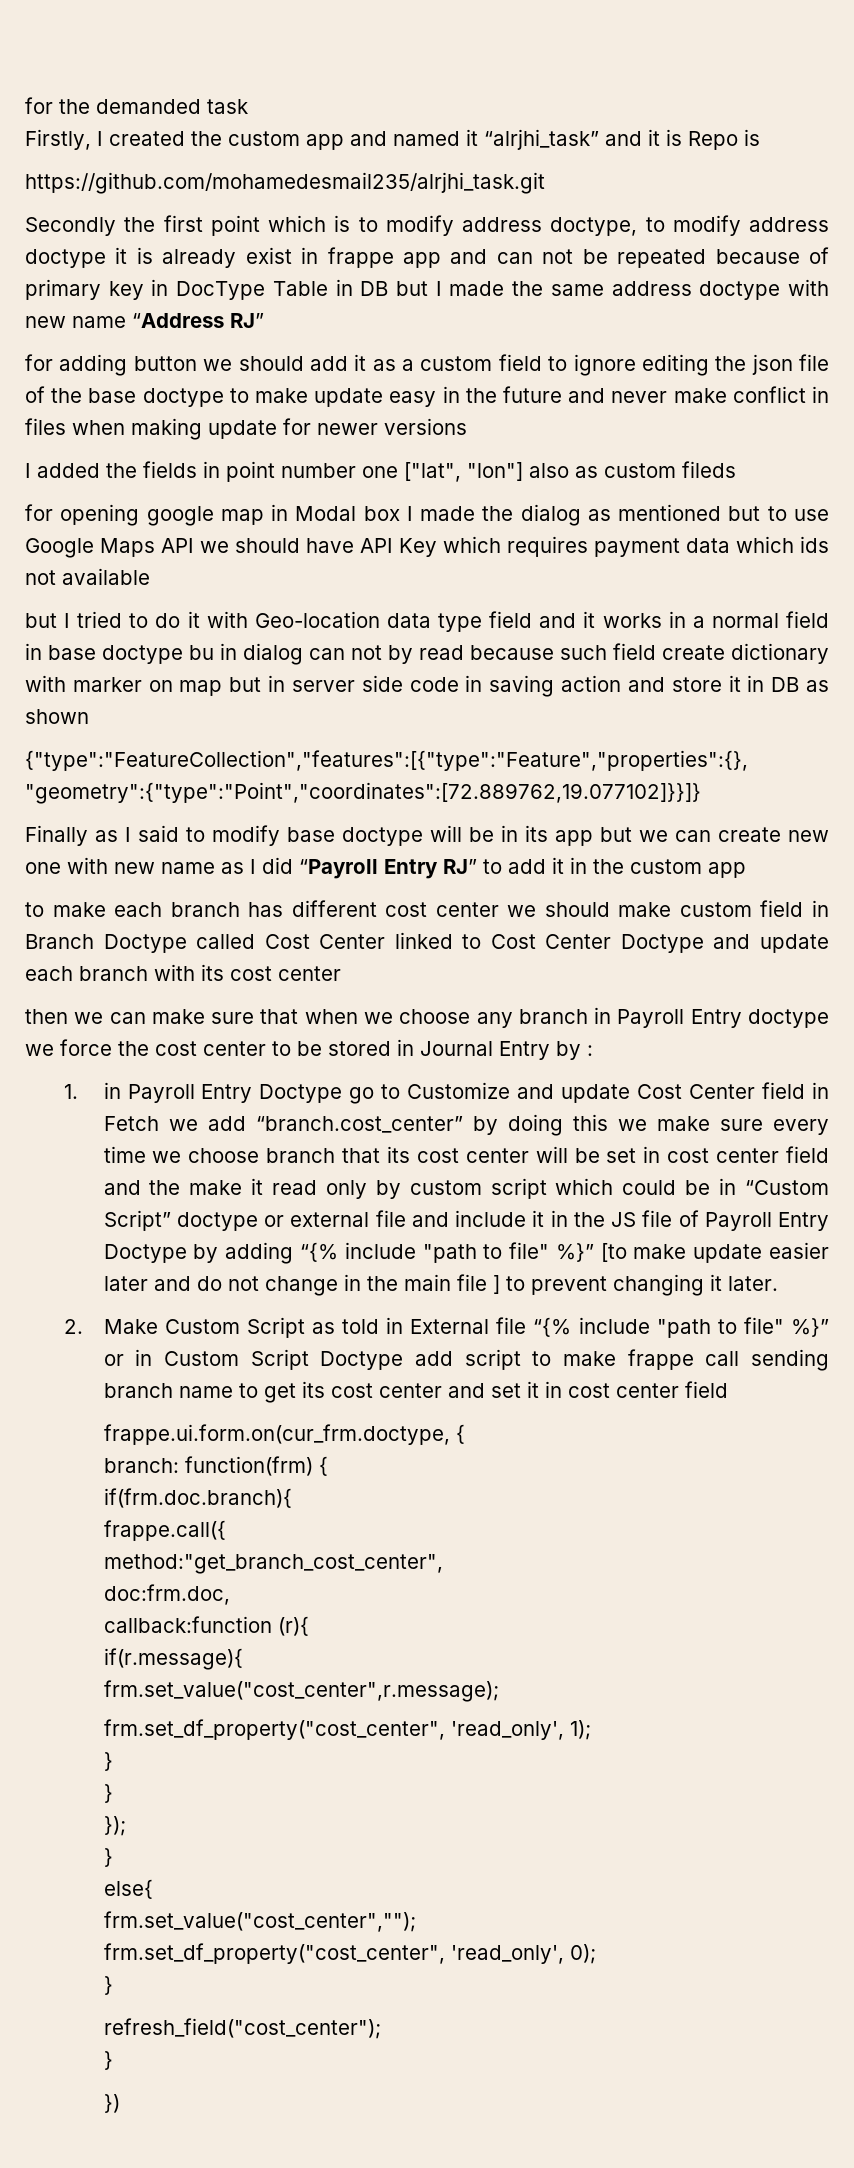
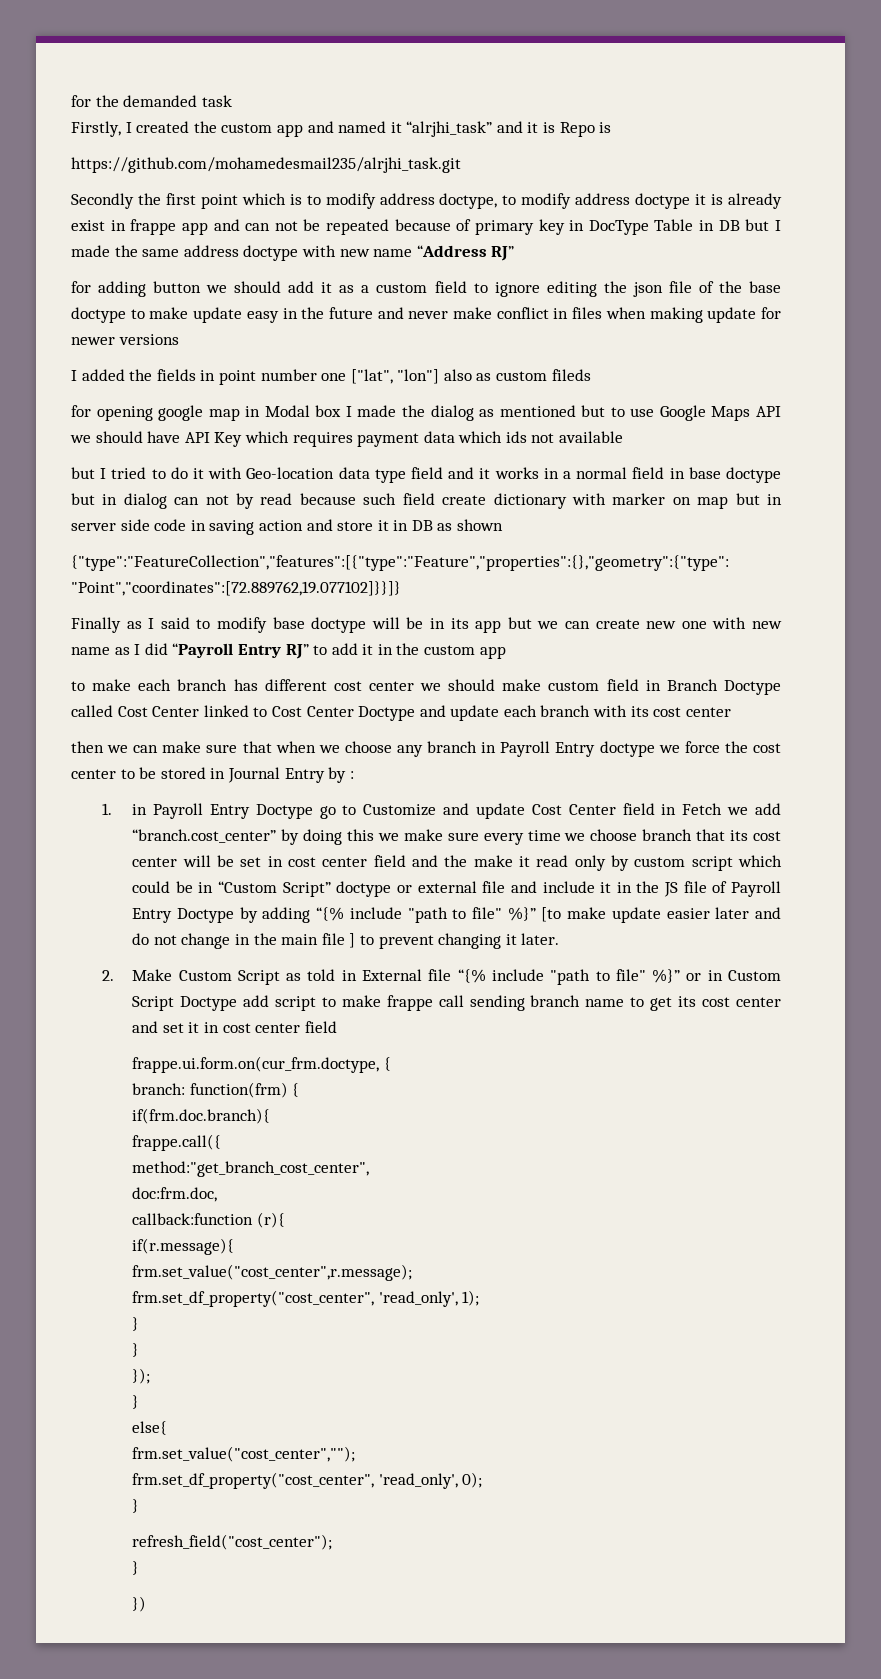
- but I tried to do it with Geo-location data type field and it works in a normal field in base doctype bu in dialog can not by read because such field create dictionary with marker on map but in server side code in saving action and store it in DB as shown
+ but I tried to do it with Geo-location data type field and it works in a normal field in base doctype but in dialog can not by read because such field create dictionary with marker on map but in server side code in saving action and store it in DB as shown

